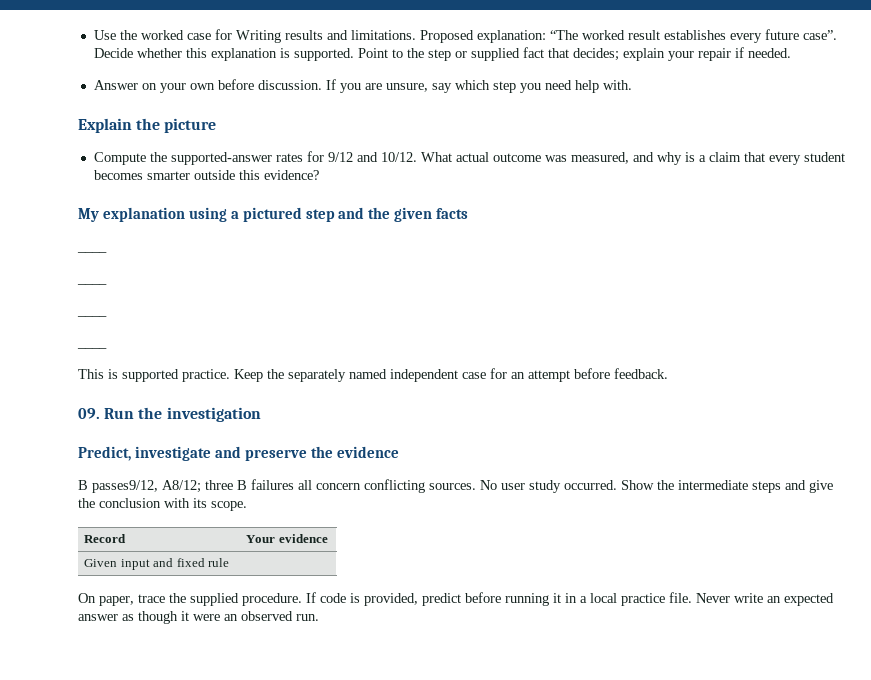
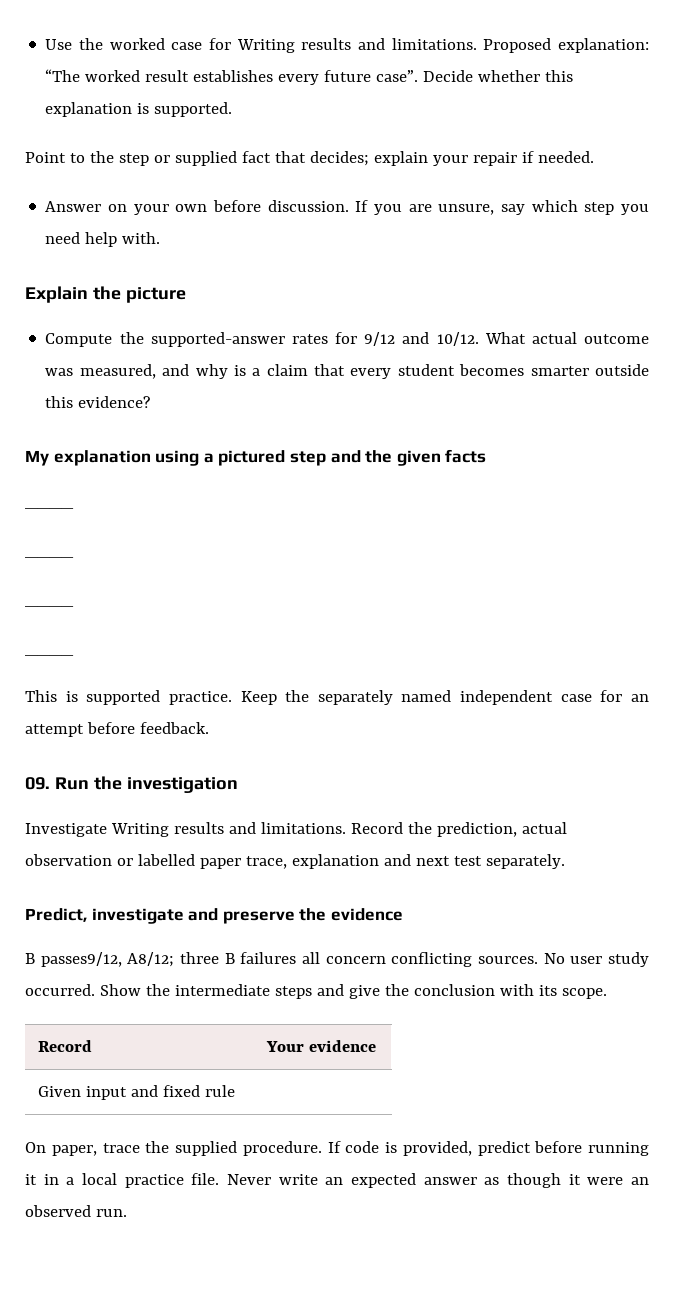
- Decide whether this explanation is supported. Point to the step or supplied fact that decides; explain your repair if needed.
+ Decide whether this explanation is supported.
+ Point to the step or supplied fact that decides; explain your repair if needed.
+ Investigate Writing results and limitations. Record the prediction, actual observation or labelled paper trace, explanation and next test separately.

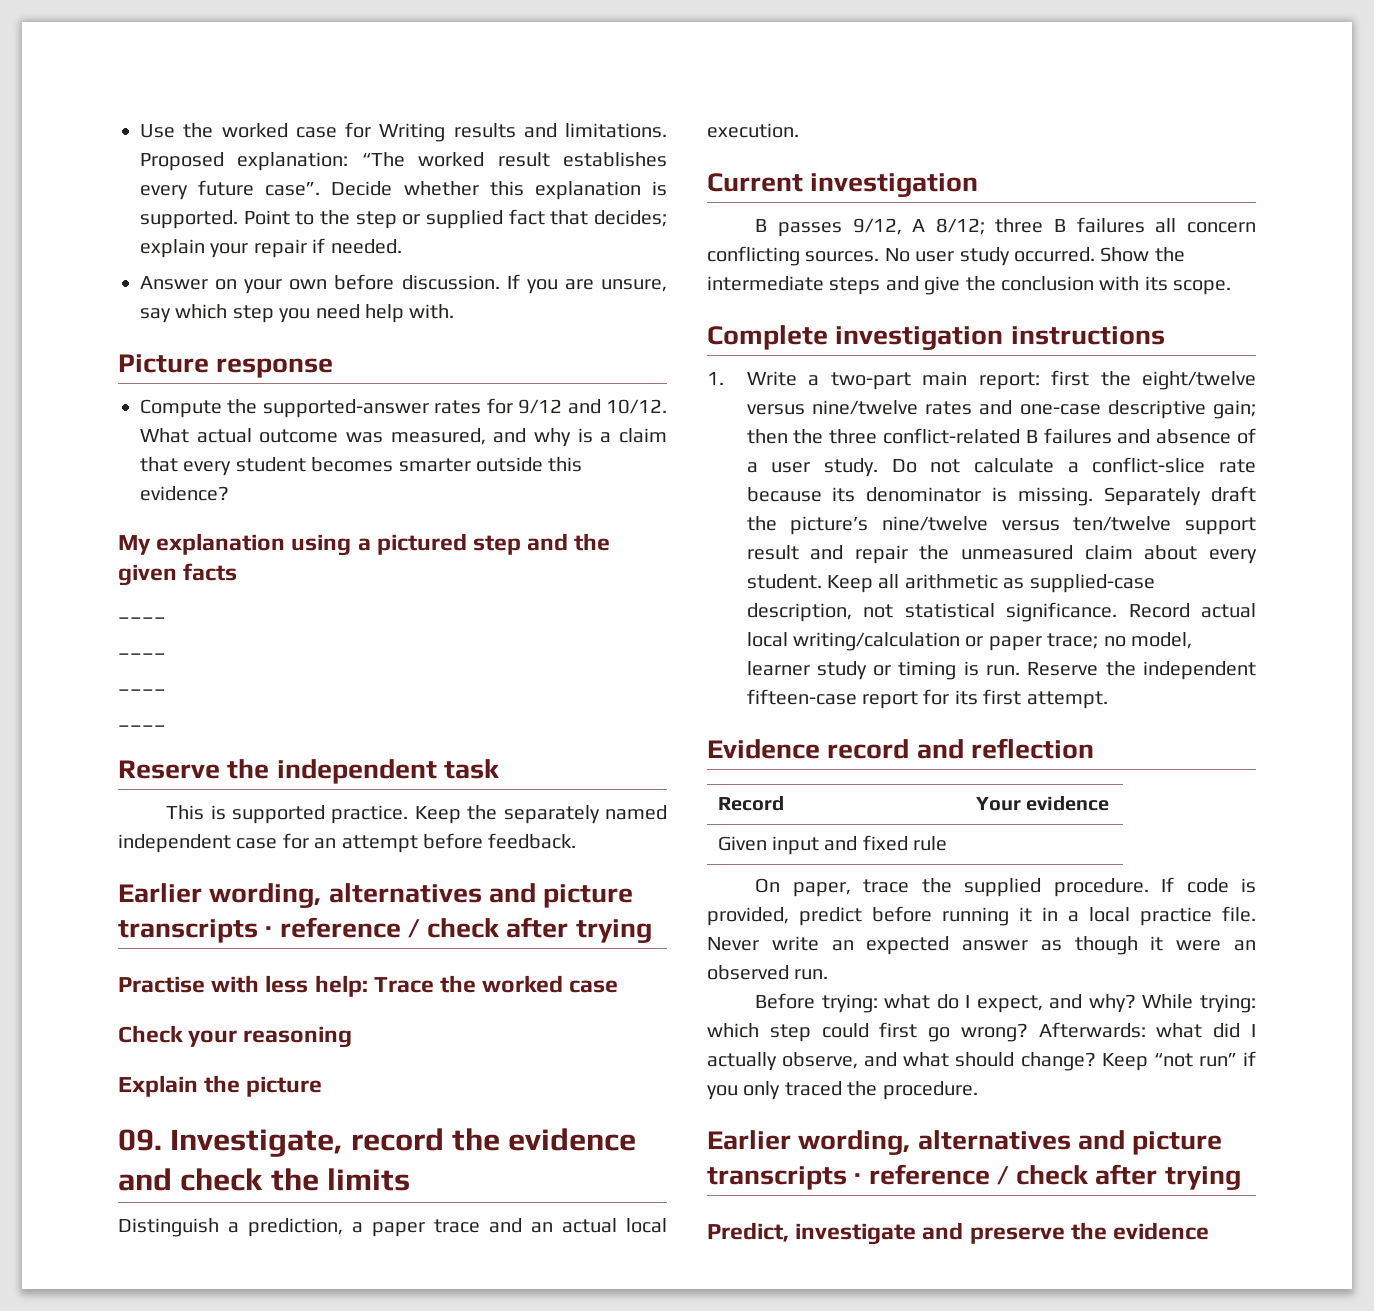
- Decide whether this explanation is supported.
- Point to the step or supplied fact that decides; explain your repair if needed.
+ Decide whether this explanation is supported. Point to the step or supplied fact that decides; explain your repair if needed.
- Explain the picture
+ Picture response
+ Reserve the independent task
  Keep the separately named independent case for an attempt before feedback.
- 09. Run the investigation
- Investigate Writing results and limitations. Record the prediction, actual observation or labelled paper trace, explanation and next test separately.
- Predict, investigate and preserve the evidence
- B passes9/12, A8/12; three B failures all concern conflicting sources.
+ Earlier wording, alternatives and picture transcripts · reference / check after trying
+ Practise with less help: Trace the worked case
+ Check your reasoning
+ Explain the picture
+ 09. Investigate, record the evidence and check the limits
+ Distinguish a prediction, a paper trace and an actual local execution.
+ Current investigation
+ B passes 9/12, A 8/12; three B failures all concern conflicting sources.
+ Complete investigation instructions
+ 1. Write a two-part main report: first the eight/twelve versus nine/twelve rates and one-case descriptive gain; then the three conflict-related B failures and absence of a user study. Do not calculate a conflict-slice rate because its denominator is missing. Separately draft the picture’s nine/twelve versus ten/twelve support result and repair the unmeasured claim about every student. Keep all arithmetic as supplied-case description, not statistical significance. Record actual local writing/calculation or paper trace; no model, learner study or timing is run. Reserve the independent fifteen-case report for its first attempt.
+ Evidence record and reflection
+ Before trying: what do I expect, and why? While trying: which step could first go wrong? Afterwards: what did I actually observe, and what should change? Keep “not run” if you only traced the procedure.
+ Earlier wording, alternatives and picture transcripts · reference / check after trying
+ Predict, investigate and preserve the evidence

